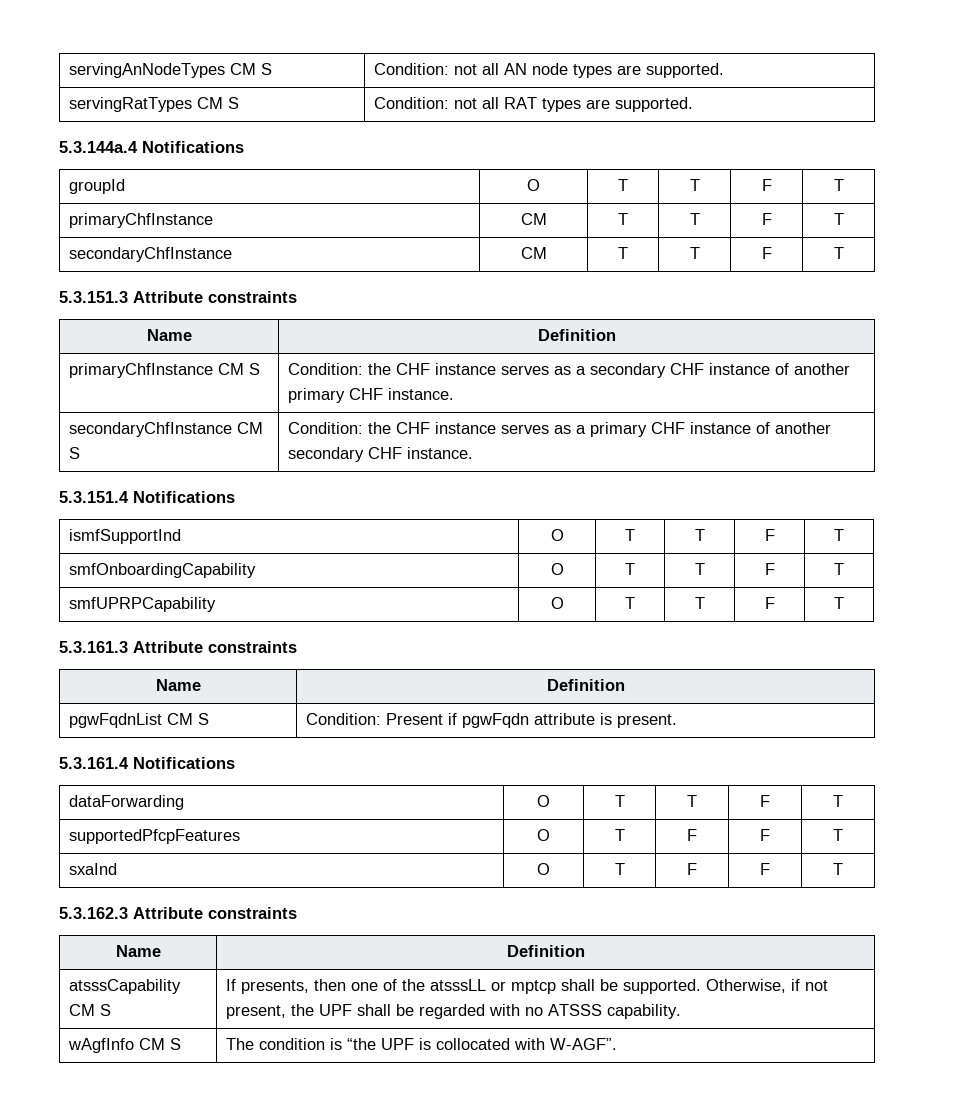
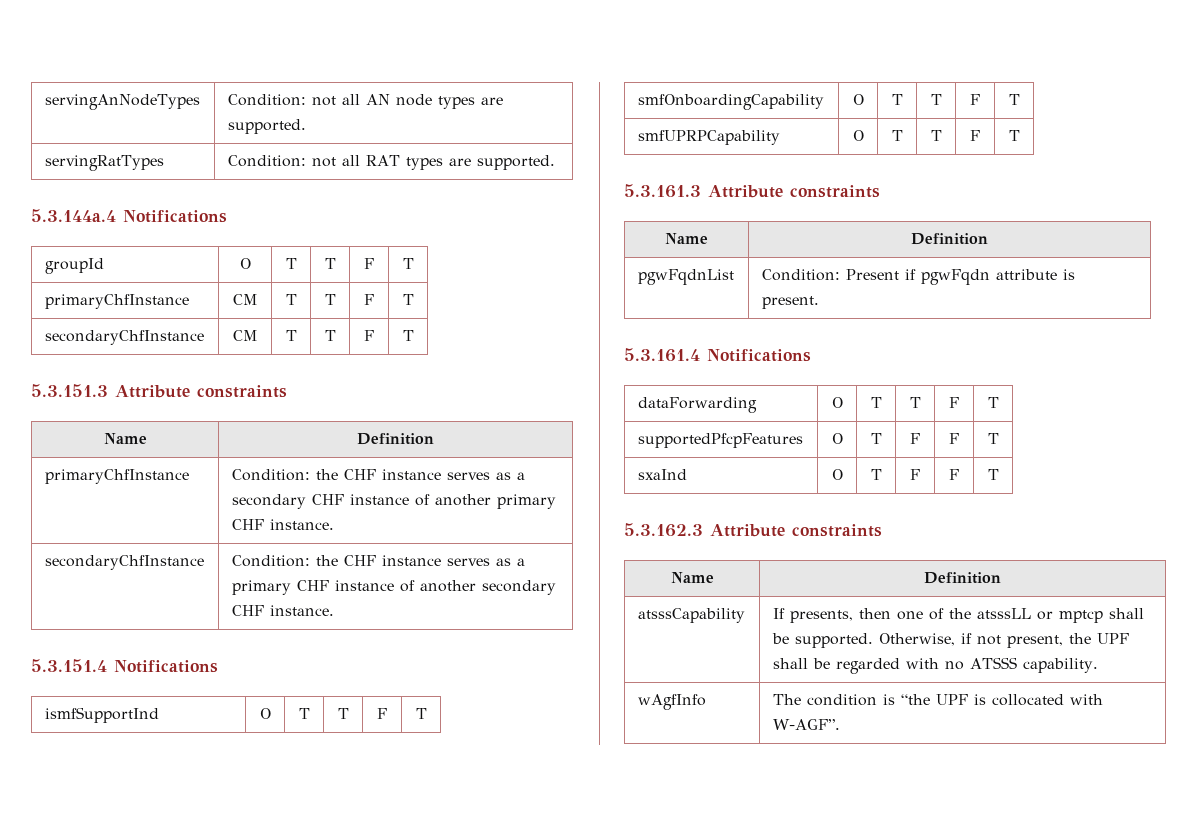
- servingAnNodeTypes CM S | Condition: not all AN node types are supported.
+ servingAnNodeTypes | Condition: not all AN node types are supported.
- servingRatTypes CM S | Condition: not all RAT types are supported.
+ servingRatTypes | Condition: not all RAT types are supported.
- primaryChfInstance CM S | Condition: the CHF instance serves as a secondary CHF instance of another primary CHF instance.
+ primaryChfInstance | Condition: the CHF instance serves as a secondary CHF instance of another primary CHF instance.
- secondaryChfInstance CM S | Condition: the CHF instance serves as a primary CHF instance of another secondary CHF instance.
+ secondaryChfInstance | Condition: the CHF instance serves as a primary CHF instance of another secondary CHF instance.
- pgwFqdnList CM S | Condition: Present if pgwFqdn attribute is present.
+ pgwFqdnList | Condition: Present if pgwFqdn attribute is present.
- atsssCapability CM S | If presents, then one of the atsssLL or mptcp shall be supported. Otherwise, if not present, the UPF shall be regarded with no ATSSS capability.
+ atsssCapability | If presents, then one of the atsssLL or mptcp shall be supported. Otherwise, if not present, the UPF shall be regarded with no ATSSS capability.
- wAgfInfo CM S | The condition is “the UPF is collocated with W-AGF”.
+ wAgfInfo | The condition is “the UPF is collocated with W-AGF”.

